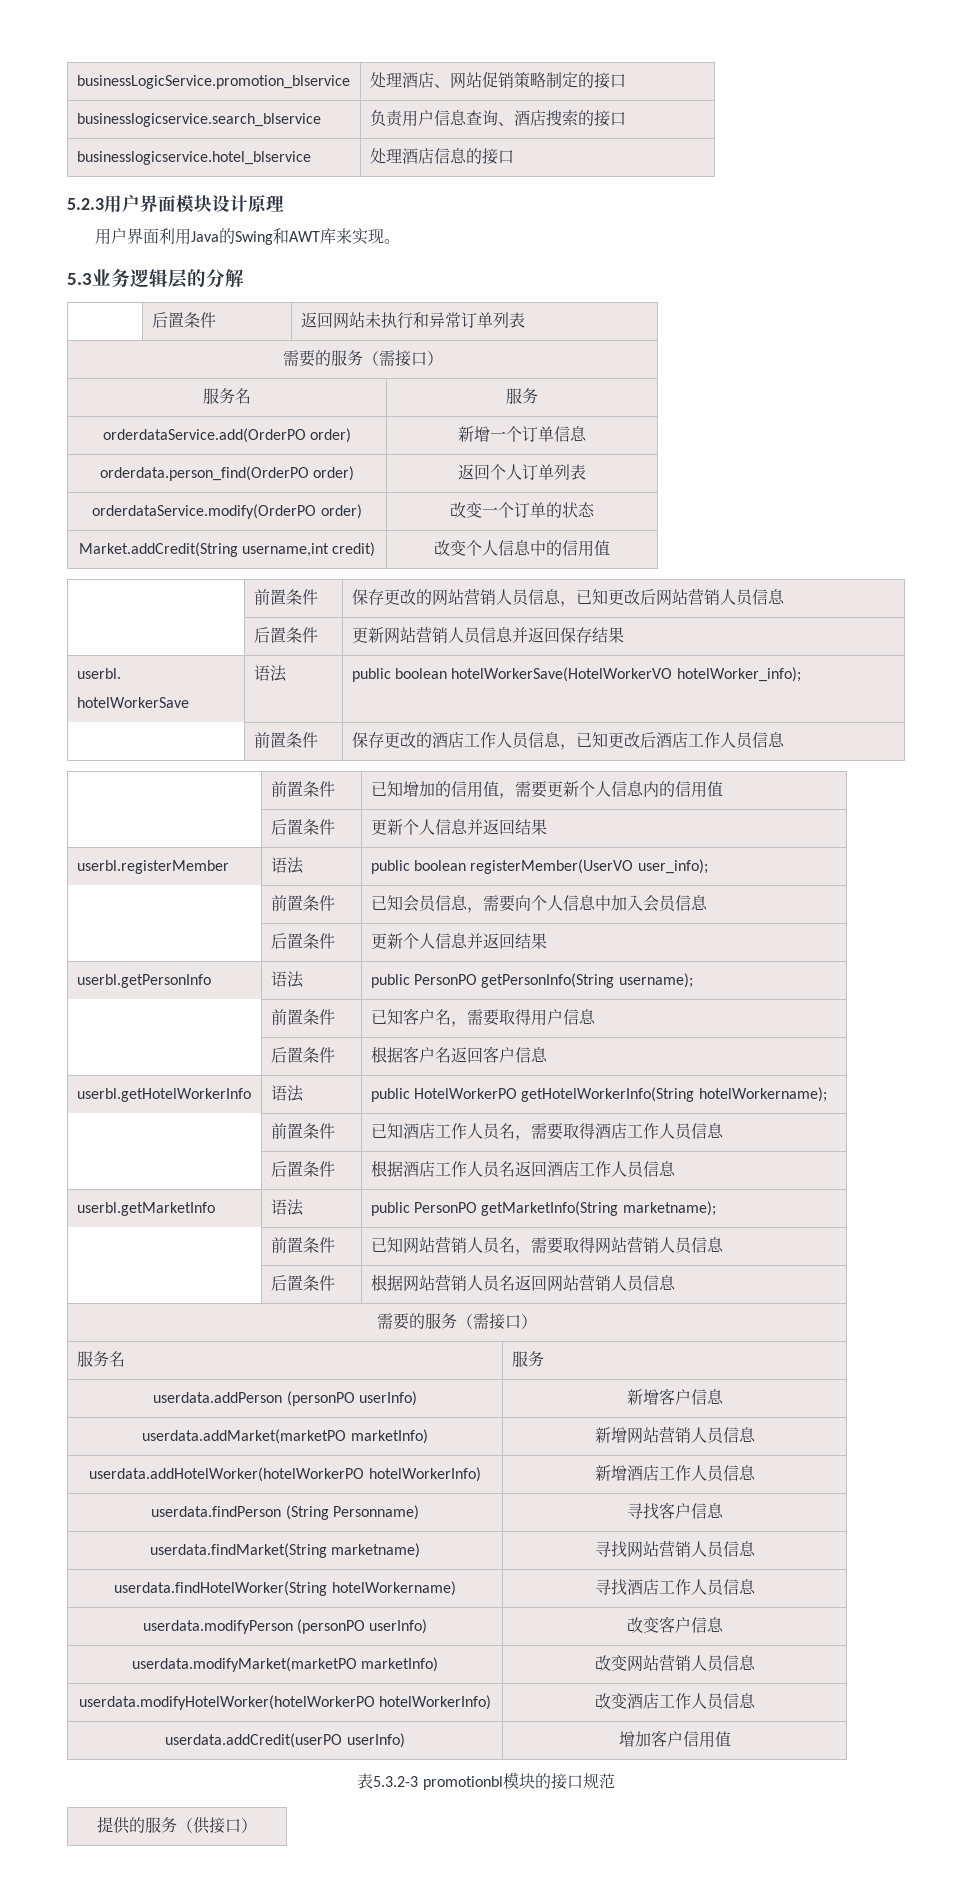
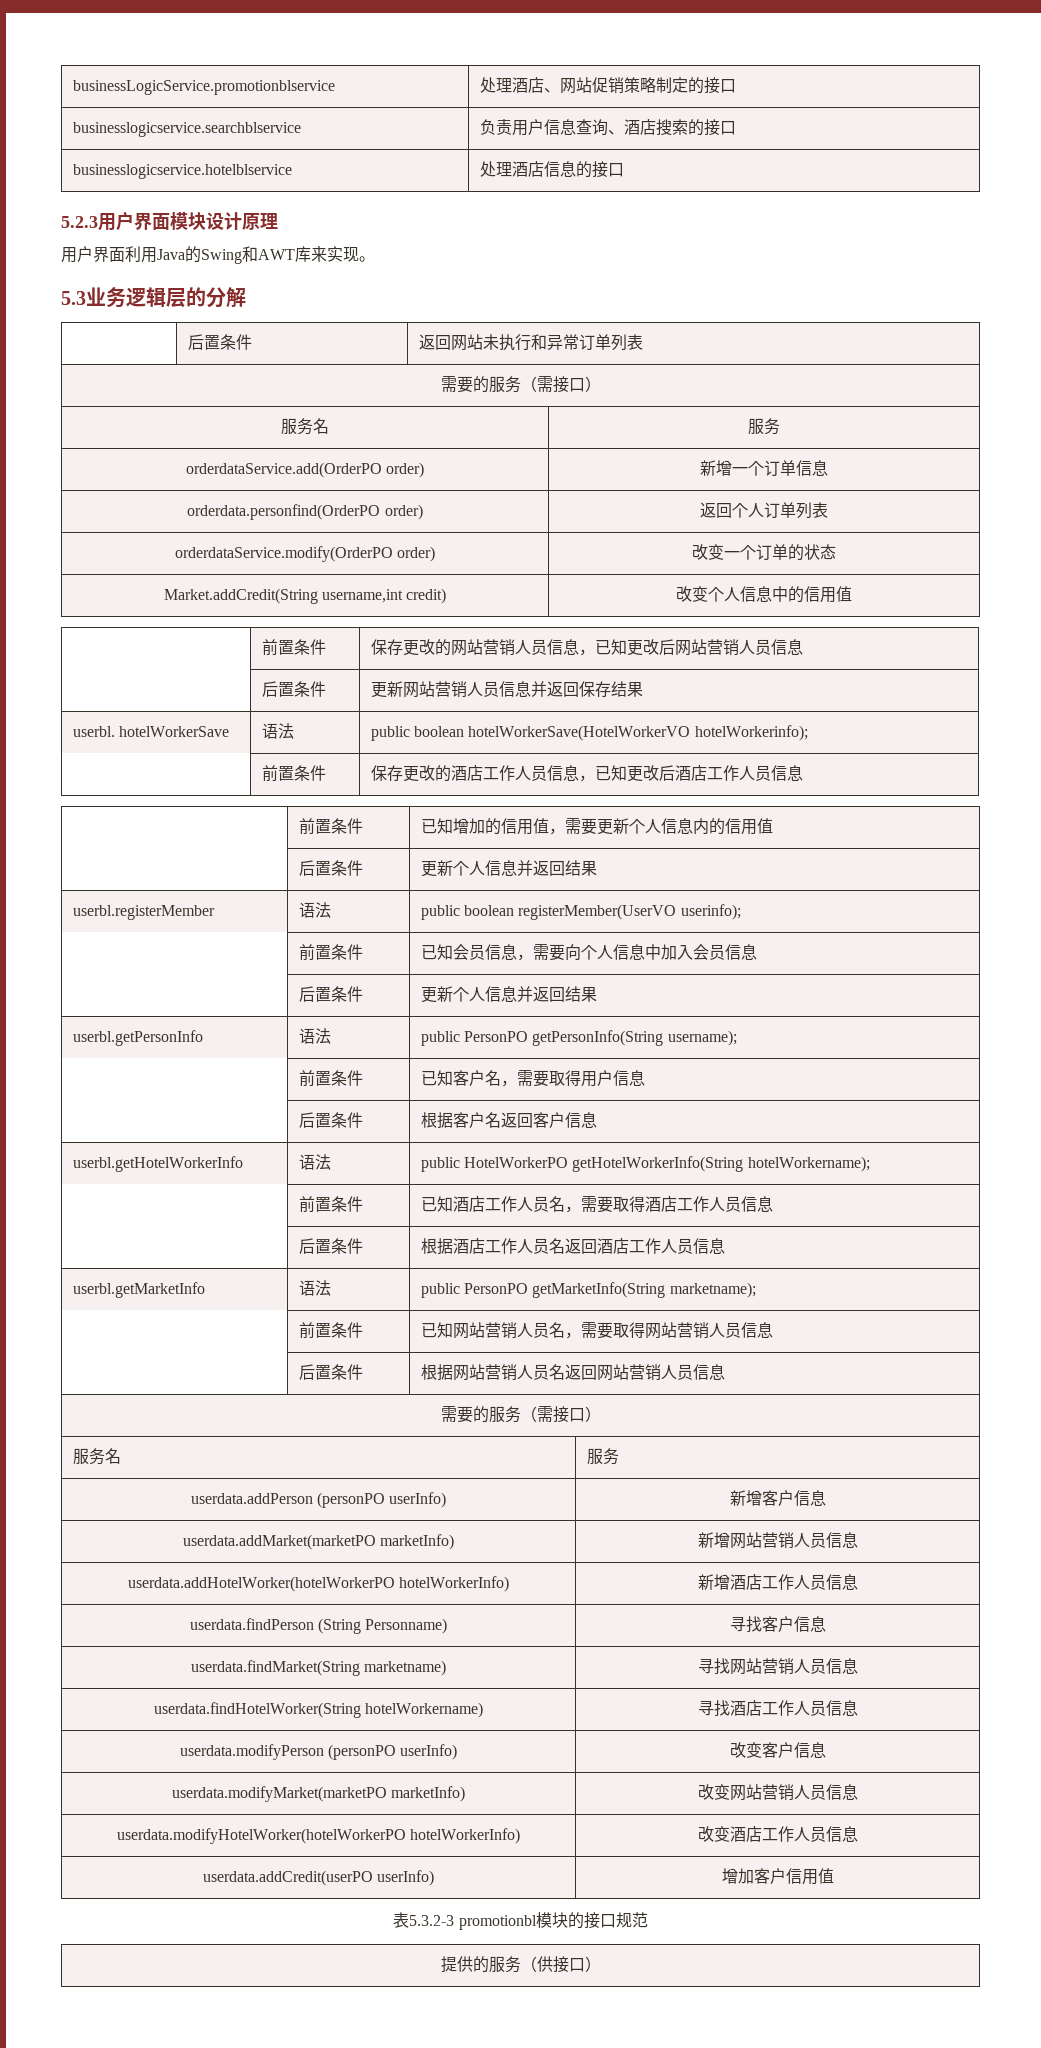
- businessLogicService.promotion_blservice | 处理酒店、网站促销策略制定的接口
+ businessLogicService.promotionblservice | 处理酒店、网站促销策略制定的接口
- businesslogicservice.search_blservice | 负责用户信息查询、酒店搜索的接口
+ businesslogicservice.searchblservice | 负责用户信息查询、酒店搜索的接口
- businesslogicservice.hotel_blservice | 处理酒店信息的接口
+ businesslogicservice.hotelblservice | 处理酒店信息的接口
- orderdata.person_find(OrderPO order) | 返回个人订单列表
+ orderdata.personfind(OrderPO order) | 返回个人订单列表
- userbl. hotelWorkerSave | 语法 | public boolean hotelWorkerSave(HotelWorkerVO hotelWorker_info);
+ userbl. hotelWorkerSave | 语法 | public boolean hotelWorkerSave(HotelWorkerVO hotelWorkerinfo);
- userbl.registerMember | 语法 | public boolean registerMember(UserVO user_info);
+ userbl.registerMember | 语法 | public boolean registerMember(UserVO userinfo);

